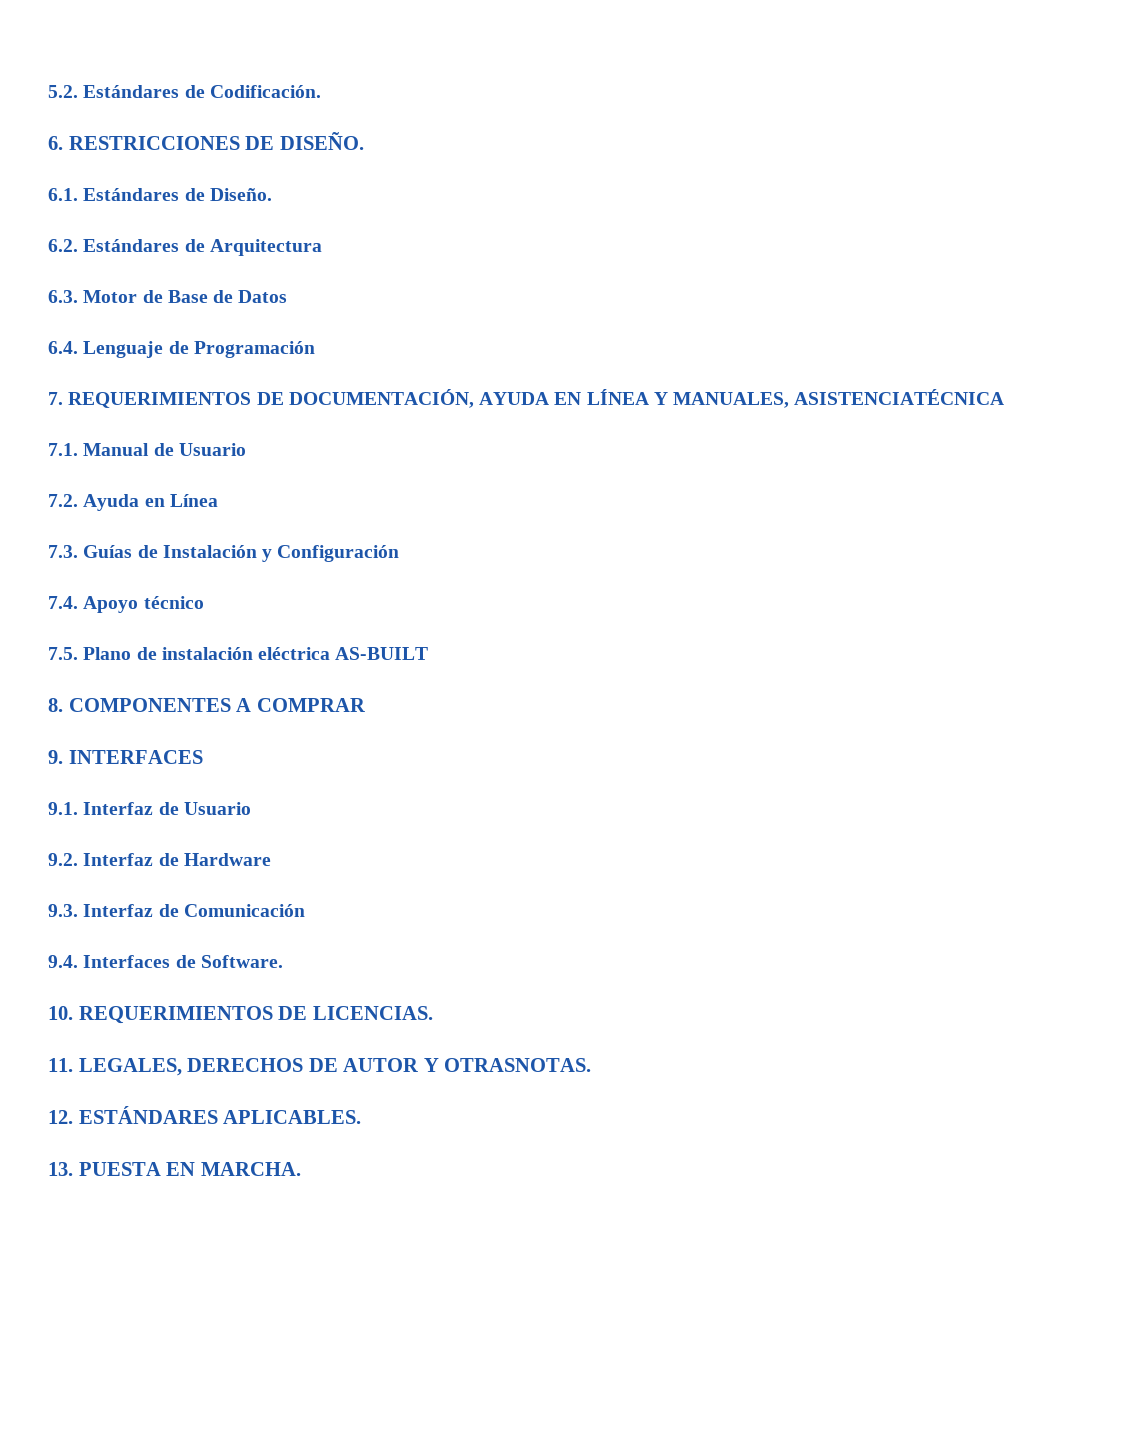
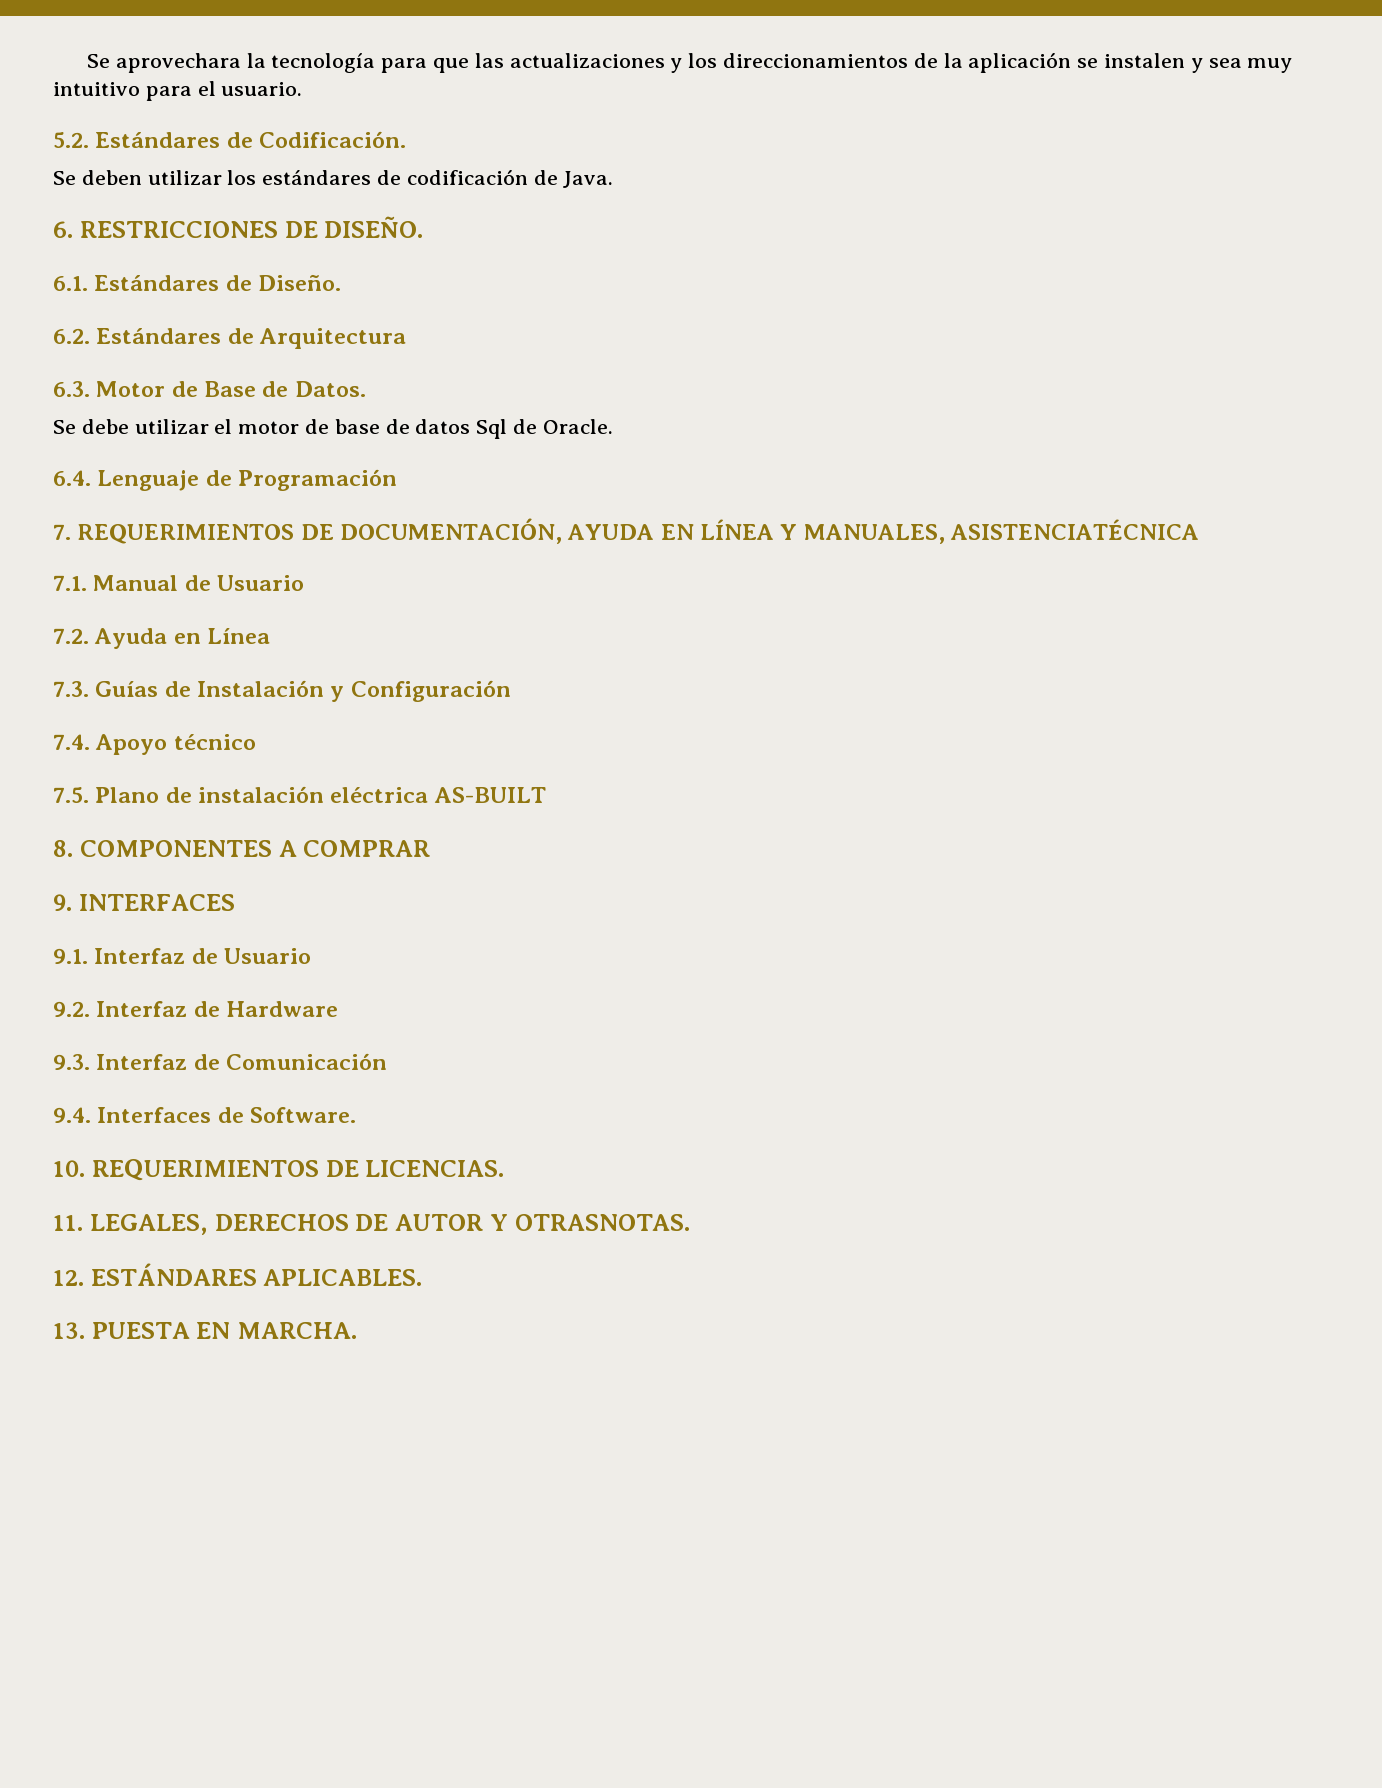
+ Se aprovechara la tecnología para que las actualizaciones y los direccionamientos de la aplicación se instalen y sea muy intuitivo para el usuario.
  5.2. Estándares de Codificación.
+ Se deben utilizar los estándares de codificación de Java.
- 6.3. Motor de Base de Datos
+ 6.3. Motor de Base de Datos.
+ Se debe utilizar el motor de base de datos Sql de Oracle.

